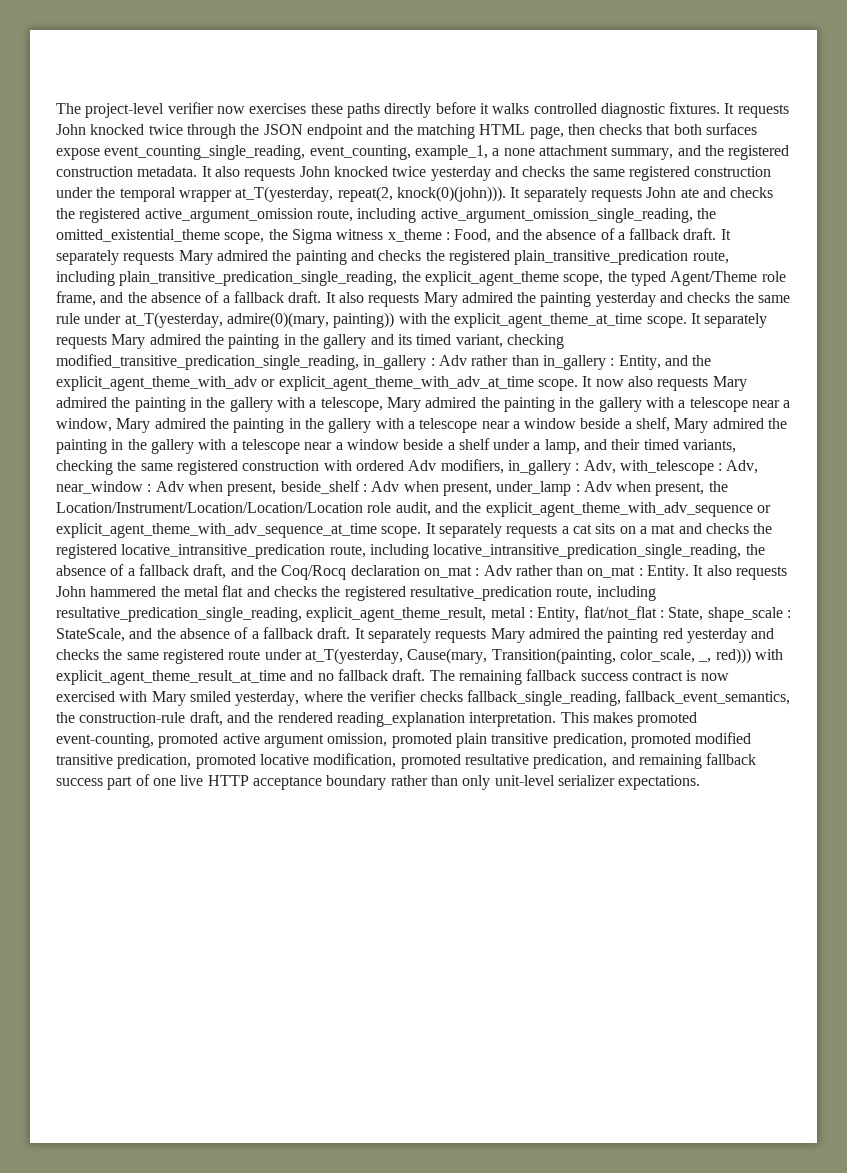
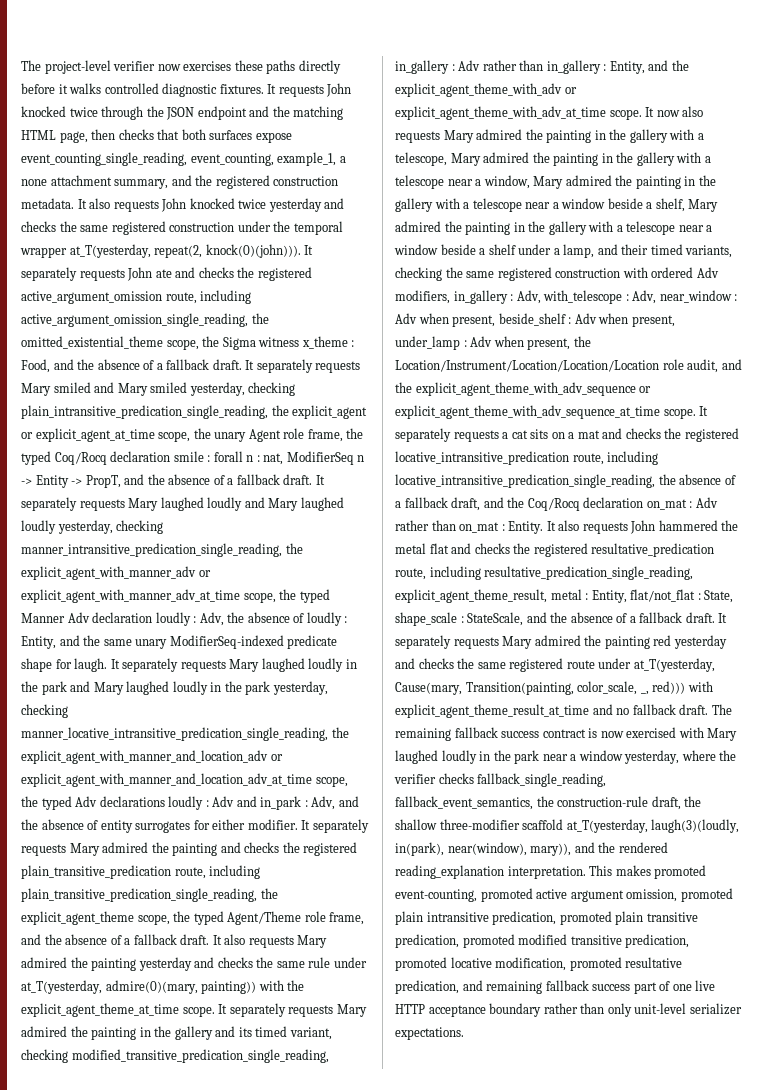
- It separately requests Mary admired the painting and checks the registered plain_transitive_predication route, including plain_transitive_predication_single_reading, the explicit_agent_theme scope, the typed Agent/Theme role frame, and the absence of a fallback draft.
+ It separately requests Mary smiled and Mary smiled yesterday, checking plain_intransitive_predication_single_reading, the explicit_agent or explicit_agent_at_time scope, the unary Agent role frame, the typed Coq/Rocq declaration smile : forall n : nat, ModifierSeq n -> Entity -> PropT, and the absence of a fallback draft. It separately requests Mary laughed loudly and Mary laughed loudly yesterday, checking manner_intransitive_predication_single_reading, the explicit_agent_with_manner_adv or explicit_agent_with_manner_adv_at_time scope, the typed Manner Adv declaration loudly : Adv, the absence of loudly : Entity, and the same unary ModifierSeq-indexed predicate shape for laugh. It separately requests Mary laughed loudly in the park and Mary laughed loudly in the park yesterday, checking manner_locative_intransitive_predication_single_reading, the explicit_agent_with_manner_and_location_adv or explicit_agent_with_manner_and_location_adv_at_time scope, the typed Adv declarations loudly : Adv and in_park : Adv, and the absence of entity surrogates for either modifier. It separately requests Mary admired the painting and checks the registered plain_transitive_predication route, including plain_transitive_predication_single_reading, the explicit_agent_theme scope, the typed Agent/Theme role frame, and the absence of a fallback draft.
- The remaining fallback success contract is now exercised with Mary smiled yesterday, where the verifier checks fallback_single_reading, fallback_event_semantics, the construction-rule draft, and the rendered reading_explanation interpretation.
+ The remaining fallback success contract is now exercised with Mary laughed loudly in the park near a window yesterday, where the verifier checks fallback_single_reading, fallback_event_semantics, the construction-rule draft, the shallow three-modifier scaffold at_T(yesterday, laugh(3)(loudly, in(park), near(window), mary)), and the rendered reading_explanation interpretation.
- This makes promoted event-counting, promoted active argument omission, promoted plain transitive predication, promoted modified transitive predication, promoted locative modification, promoted resultative predication, and remaining fallback success part of one live HTTP acceptance boundary rather than only unit-level serializer expectations.
+ This makes promoted event-counting, promoted active argument omission, promoted plain intransitive predication, promoted plain transitive predication, promoted modified transitive predication, promoted locative modification, promoted resultative predication, and remaining fallback success part of one live HTTP acceptance boundary rather than only unit-level serializer expectations.

